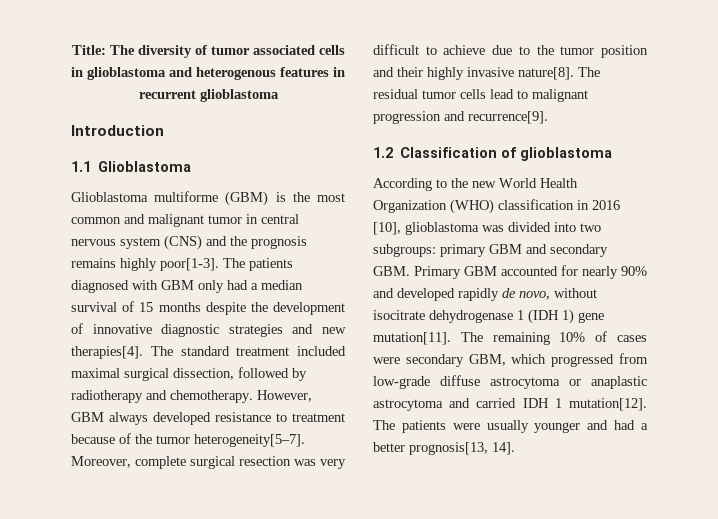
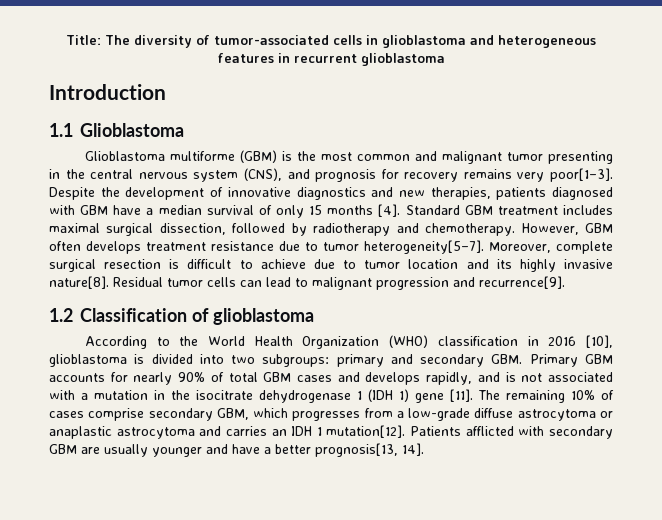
- Title: The diversity of tumor associated cells in glioblastoma and heterogenous features in recurrent glioblastoma
+ Title: The diversity of tumor-associated cells in glioblastoma and heterogeneous features in recurrent glioblastoma
- Glioblastoma multiforme (GBM) is the most common and malignant tumor in central nervous system (CNS) and the prognosis remains highly poor[1-3]. The patients diagnosed with GBM only had a median survival of 15 months despite the development of innovative diagnostic strategies and new therapies[4]. The standard treatment included maximal surgical dissection, followed by radiotherapy and chemotherapy.
+ Glioblastoma multiforme (GBM) is the most common and malignant tumor presenting in the central nervous system (CNS), and prognosis for recovery remains very poor[1–3]. Despite the development of innovative diagnostics and new therapies, patients diagnosed with GBM have a median survival of only 15 months [4]. Standard GBM treatment includes maximal surgical dissection, followed by radiotherapy and chemotherapy.
- However, GBM always developed resistance to treatment because of the tumor heterogeneity[5–7].
+ However, GBM often develops treatment resistance due to tumor heterogeneity[5–7].
- Moreover, complete surgical resection was very difficult to achieve due to the tumor position and their highly invasive nature[8].
+ Moreover, complete surgical resection is difficult to achieve due to tumor location and its highly invasive nature[8].
- The residual tumor cells lead to malignant progression and recurrence[9].
+ Residual tumor cells can lead to malignant progression and recurrence[9].
- According to the new World Health Organization (WHO) classification in 2016 [10], glioblastoma was divided into two subgroups: primary GBM and secondary GBM. Primary GBM accounted for nearly 90% and developed rapidly de novo, without isocitrate dehydrogenase 1 (IDH 1) gene mutation[11].
+ According to the World Health Organization (WHO) classification in 2016 [10], glioblastoma is divided into two subgroups: primary and secondary GBM. Primary GBM accounts for nearly 90% of total GBM cases and develops rapidly, and is not associated with a mutation in the isocitrate dehydrogenase 1 (IDH 1) gene [11].
- The remaining 10% of cases were secondary GBM, which progressed from low-grade diffuse astrocytoma or anaplastic astrocytoma and carried IDH 1 mutation[12].
+ The remaining 10% of cases comprise secondary GBM, which progresses from a low-grade diffuse astrocytoma or anaplastic astrocytoma and carries an IDH 1 mutation[12].
- The patients were usually younger and had a better prognosis[13, 14].
+ Patients afflicted with secondary GBM are usually younger and have a better prognosis[13, 14].

